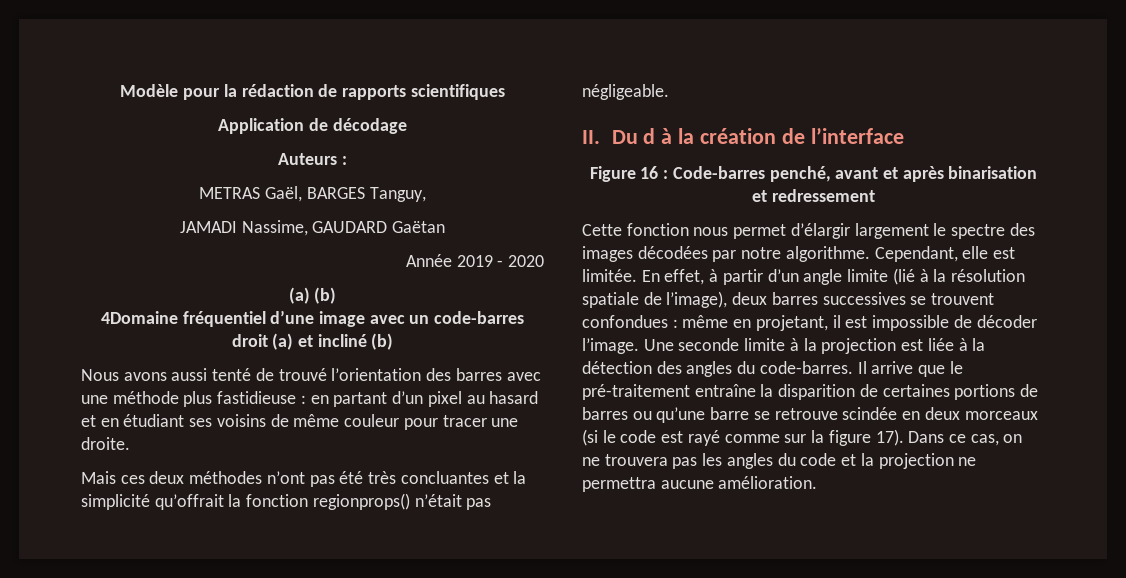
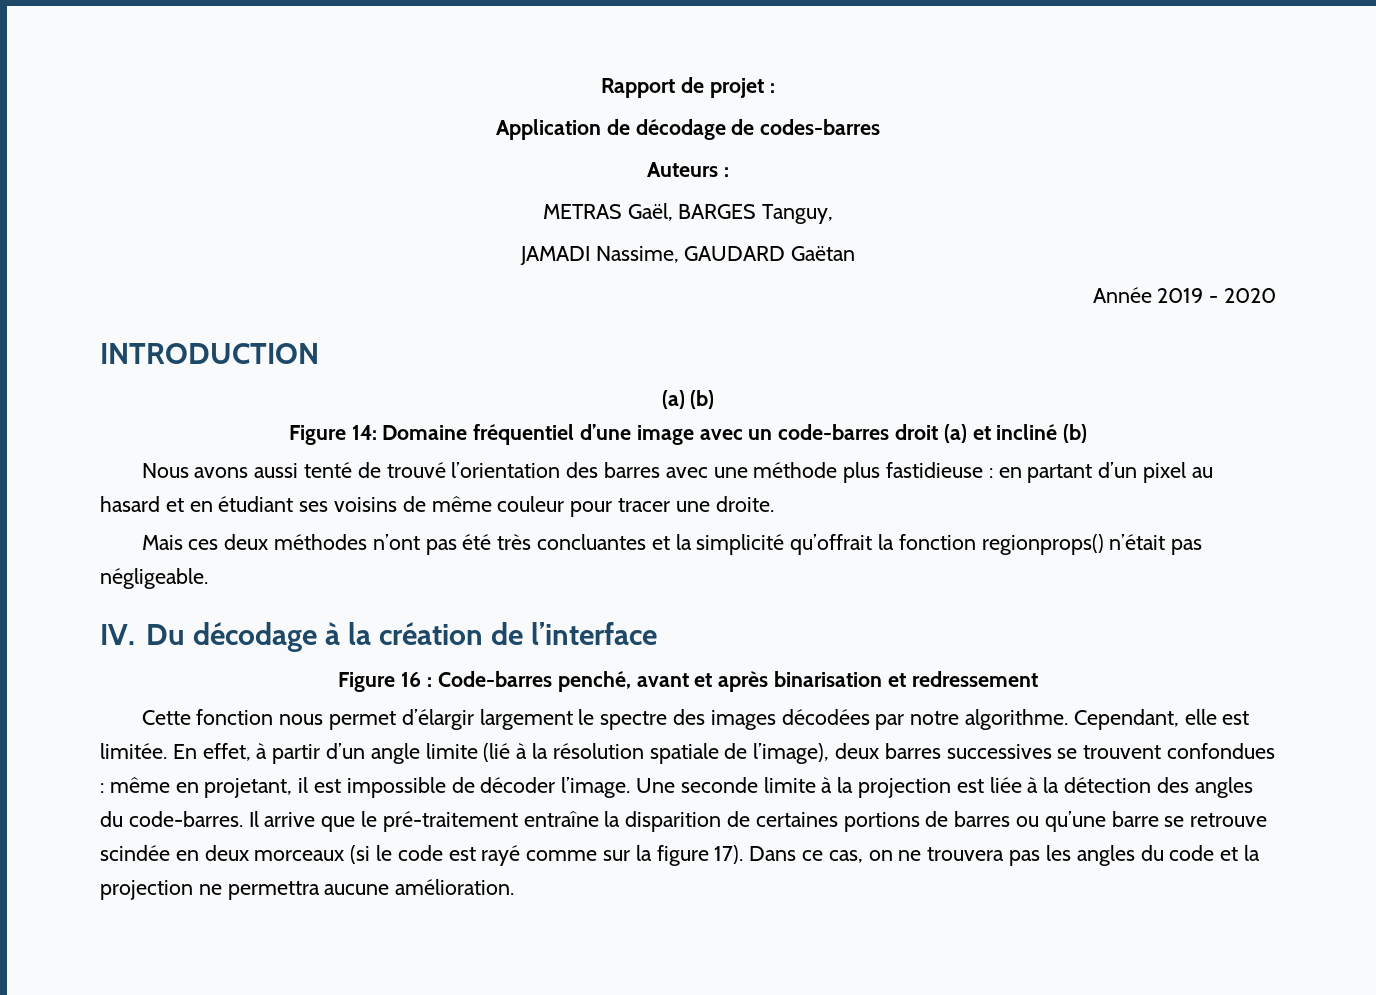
- Modèle pour la rédaction de rapports scientifiques
+ Rapport de projet :
- Application de décodage
+ Application de décodage de codes-barres
+ INTRODUCTION
- 4Domaine fréquentiel d’une image avec un code-barres droit (a) et incliné (b)
+ Figure 14: Domaine fréquentiel d’une image avec un code-barres droit (a) et incliné (b)
- II. Du d à la création de l’interface
+ IV. Du décodage à la création de l’interface

